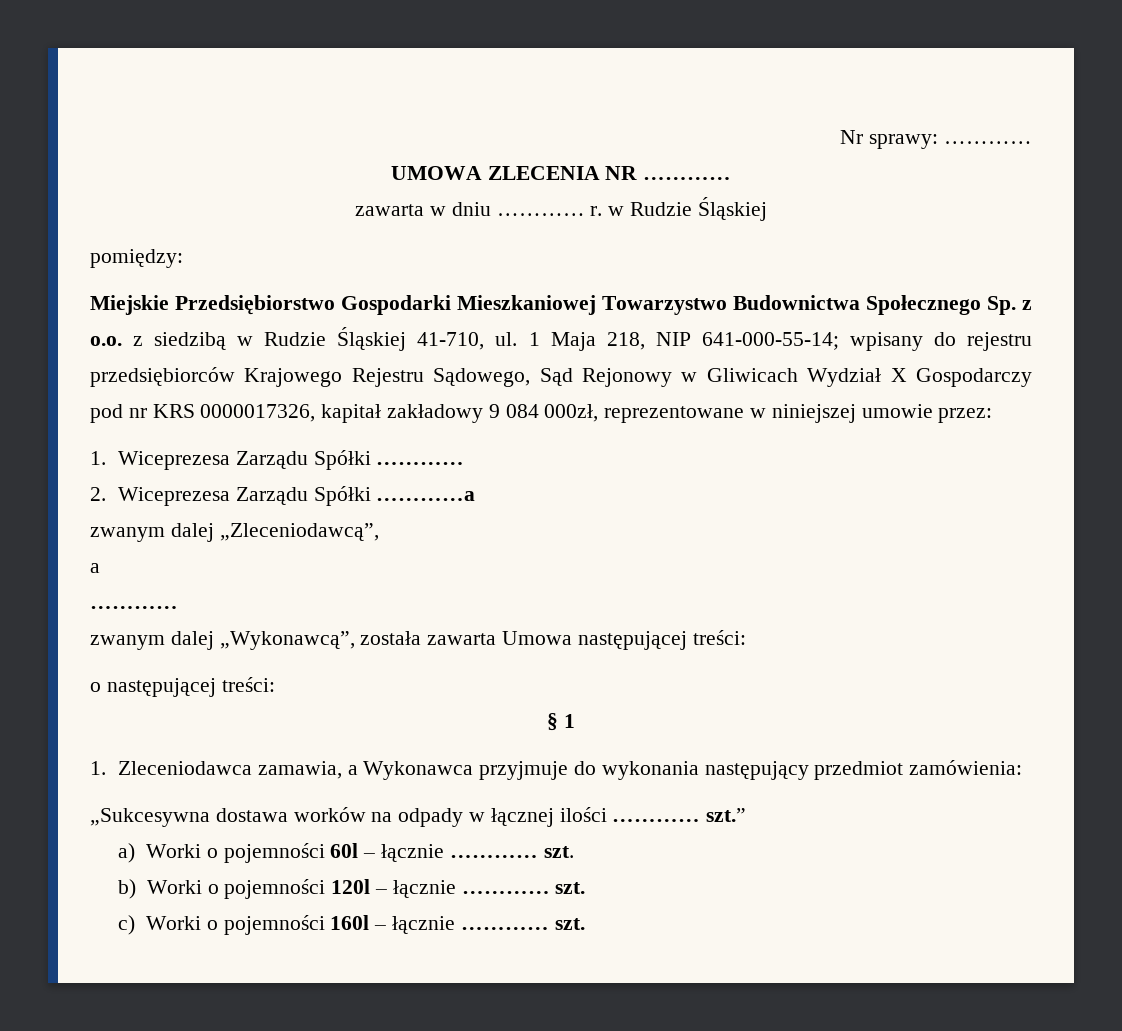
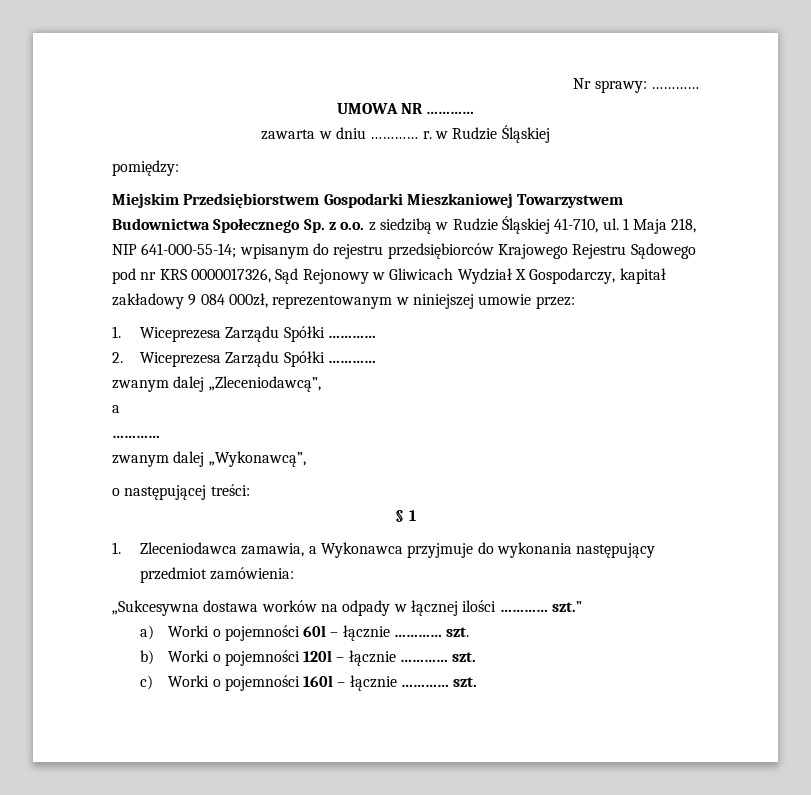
- UMOWA ZLECENIA NR …………
+ UMOWA NR …………
- Miejskie Przedsiębiorstwo Gospodarki Mieszkaniowej Towarzystwo Budownictwa Społecznego Sp. z o.o. z siedzibą w Rudzie Śląskiej 41-710, ul.
+ Miejskim Przedsiębiorstwem Gospodarki Mieszkaniowej Towarzystwem Budownictwa Społecznego Sp. z o.o. z siedzibą w Rudzie Śląskiej 41-710, ul.
- 1 Maja 218, NIP 641-000-55-14; wpisany do rejestru przedsiębiorców Krajowego Rejestru Sądowego, Sąd Rejonowy w Gliwicach Wydział X Gospodarczy pod nr KRS 0000017326, kapitał zakładowy 9 084 000zł, reprezentowane w niniejszej umowie przez:
+ 1 Maja 218, NIP 641-000-55-14; wpisanym do rejestru przedsiębiorców Krajowego Rejestru Sądowego pod nr KRS 0000017326, Sąd Rejonowy w Gliwicach Wydział X Gospodarczy, kapitał zakładowy 9 084 000zł, reprezentowanym w niniejszej umowie przez:
- 2. Wiceprezesa Zarządu Spółki …………a
+ 2. Wiceprezesa Zarządu Spółki …………
- zwanym dalej „Wykonawcą”, została zawarta Umowa następującej treści:
+ zwanym dalej „Wykonawcą”,

